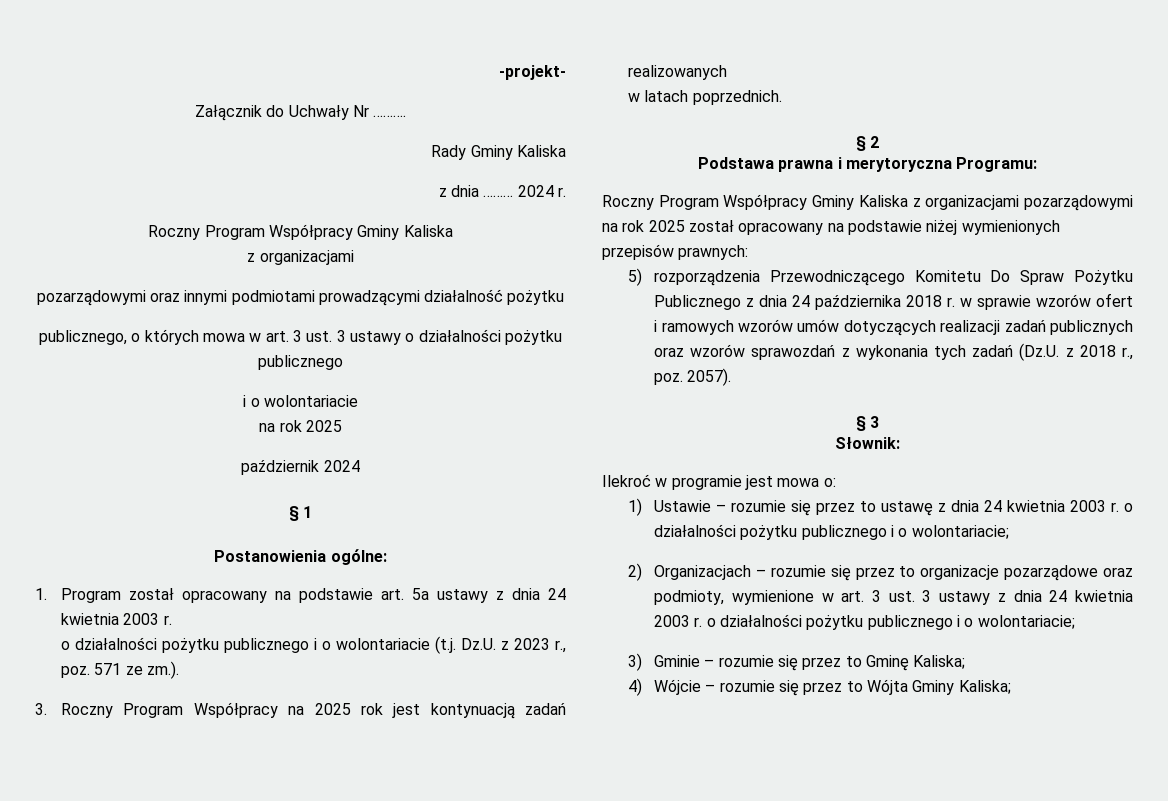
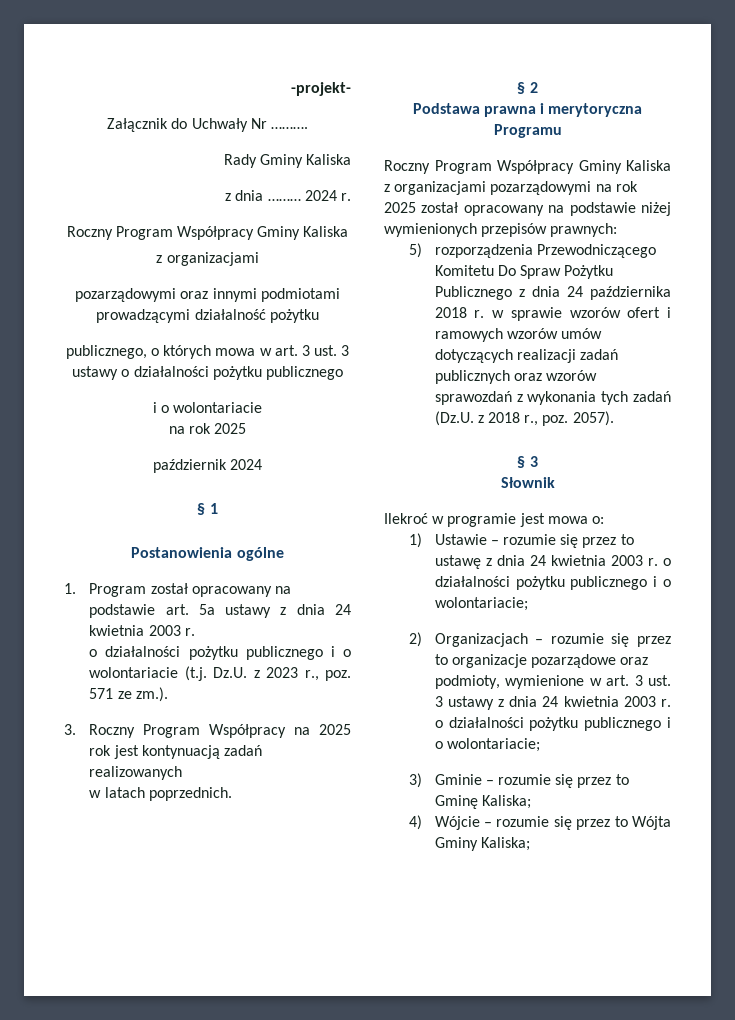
- Postanowienia ogólne:
+ Postanowienia ogólne
- Podstawa prawna i merytoryczna Programu:
+ Podstawa prawna i merytoryczna Programu
- Słownik:
+ Słownik

